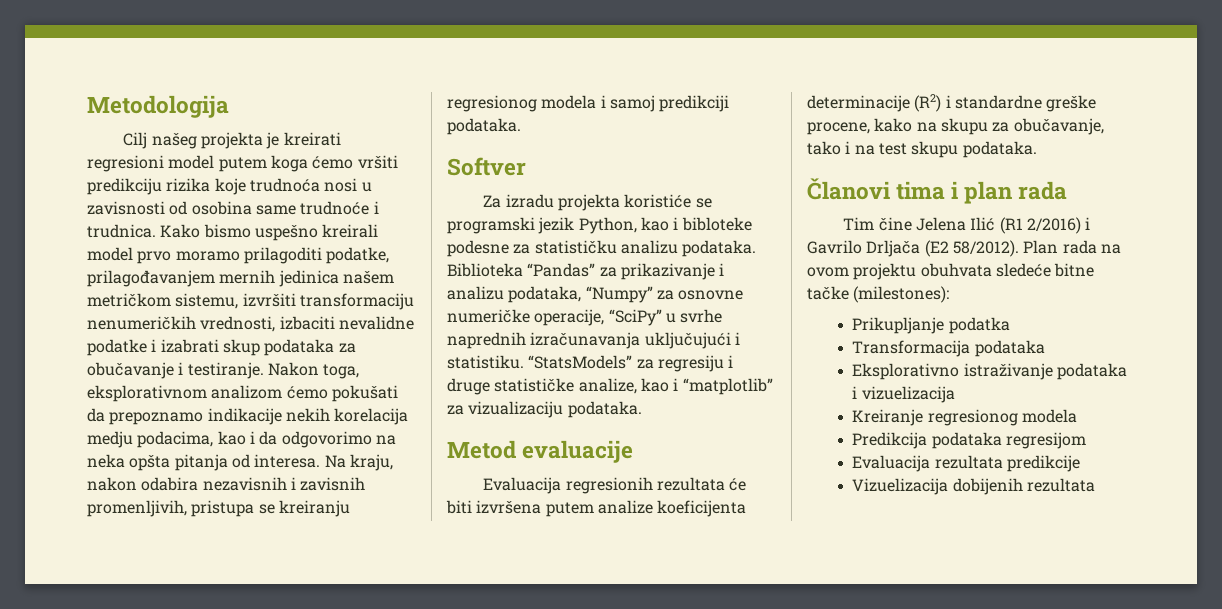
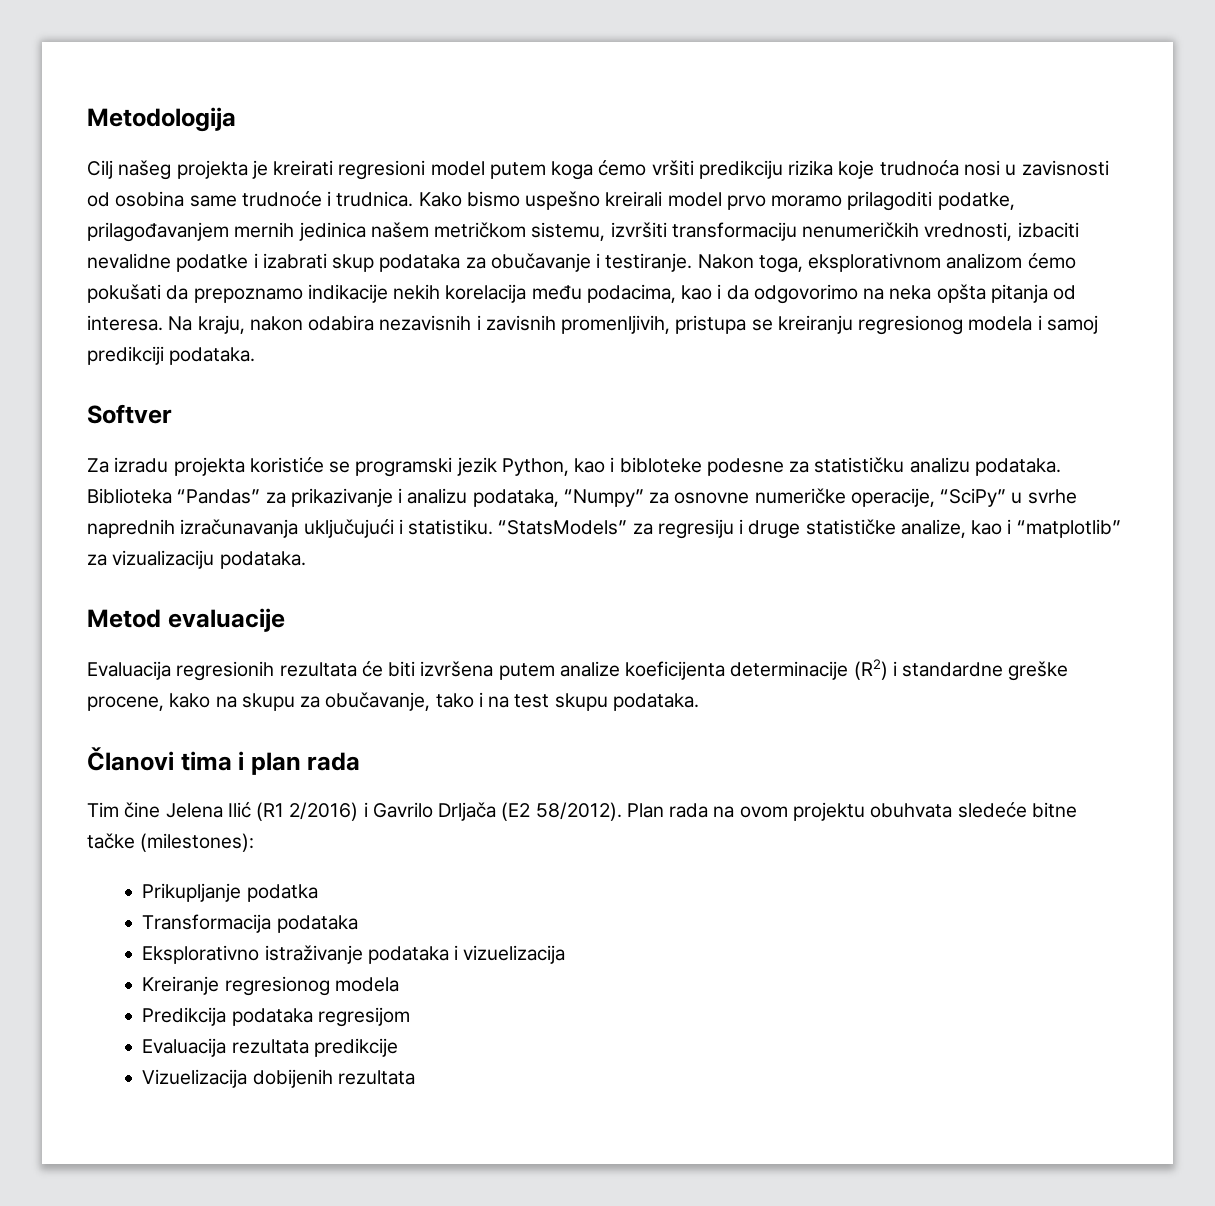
- Nakon toga, eksplorativnom analizom ćemo pokušati da prepoznamo indikacije nekih korelacija medju podacima, kao i da odgovorimo na neka opšta pitanja od interesa.
+ Nakon toga, eksplorativnom analizom ćemo pokušati da prepoznamo indikacije nekih korelacija među podacima, kao i da odgovorimo na neka opšta pitanja od interesa.

